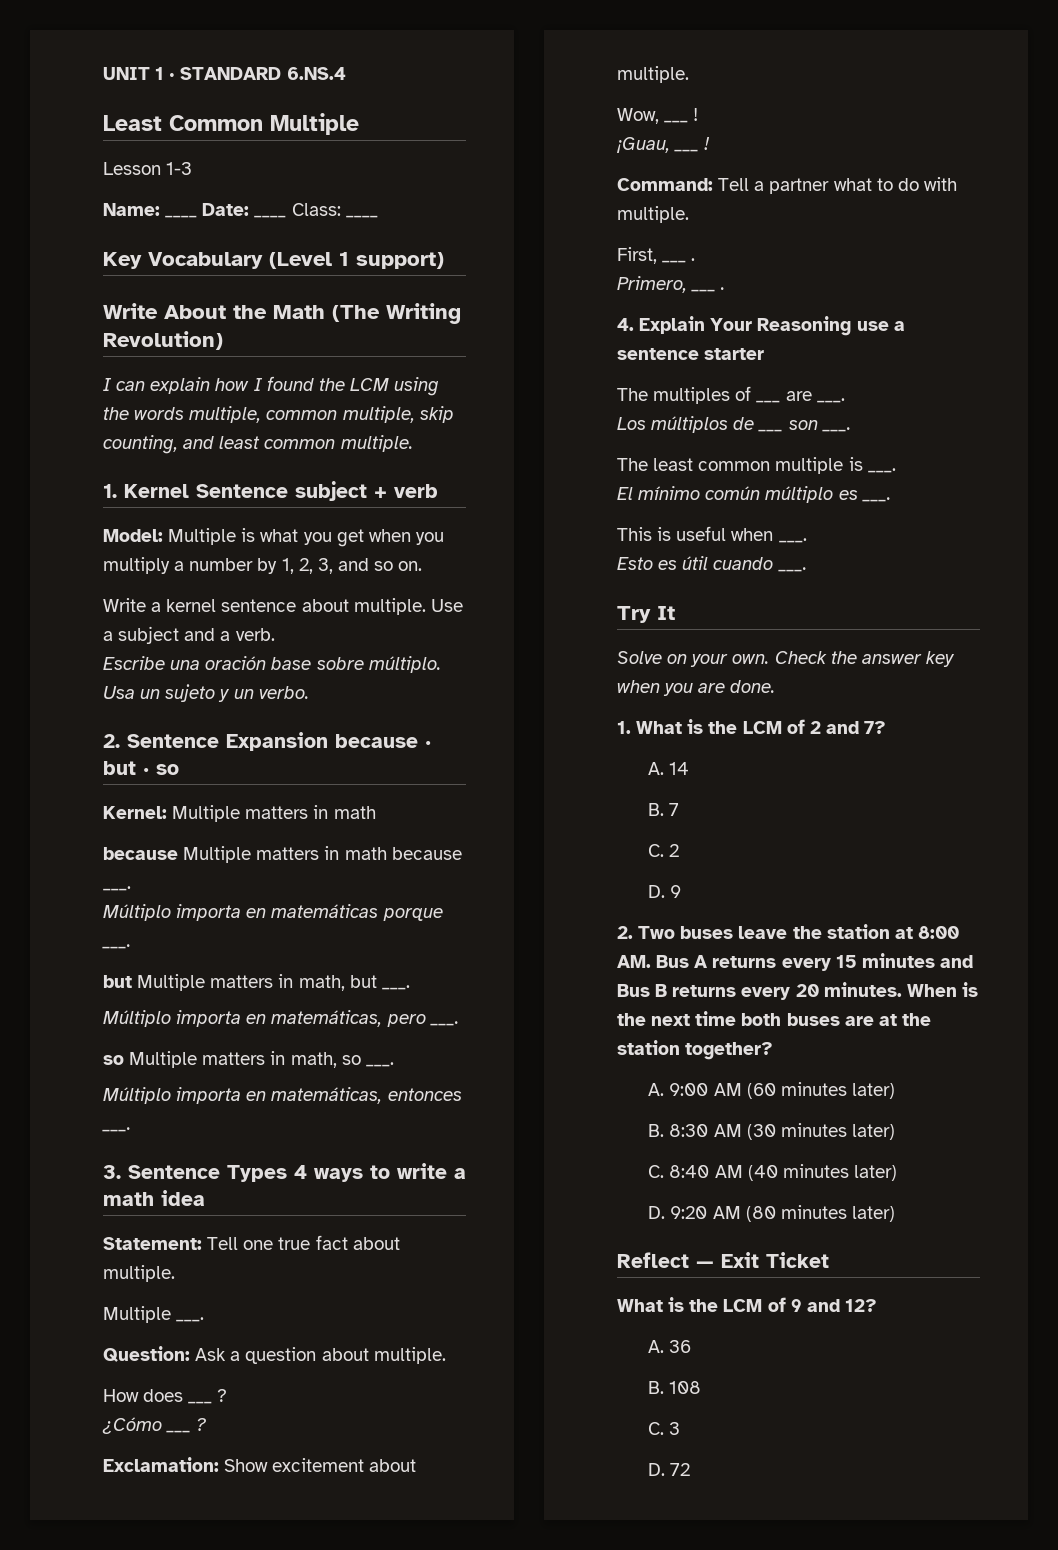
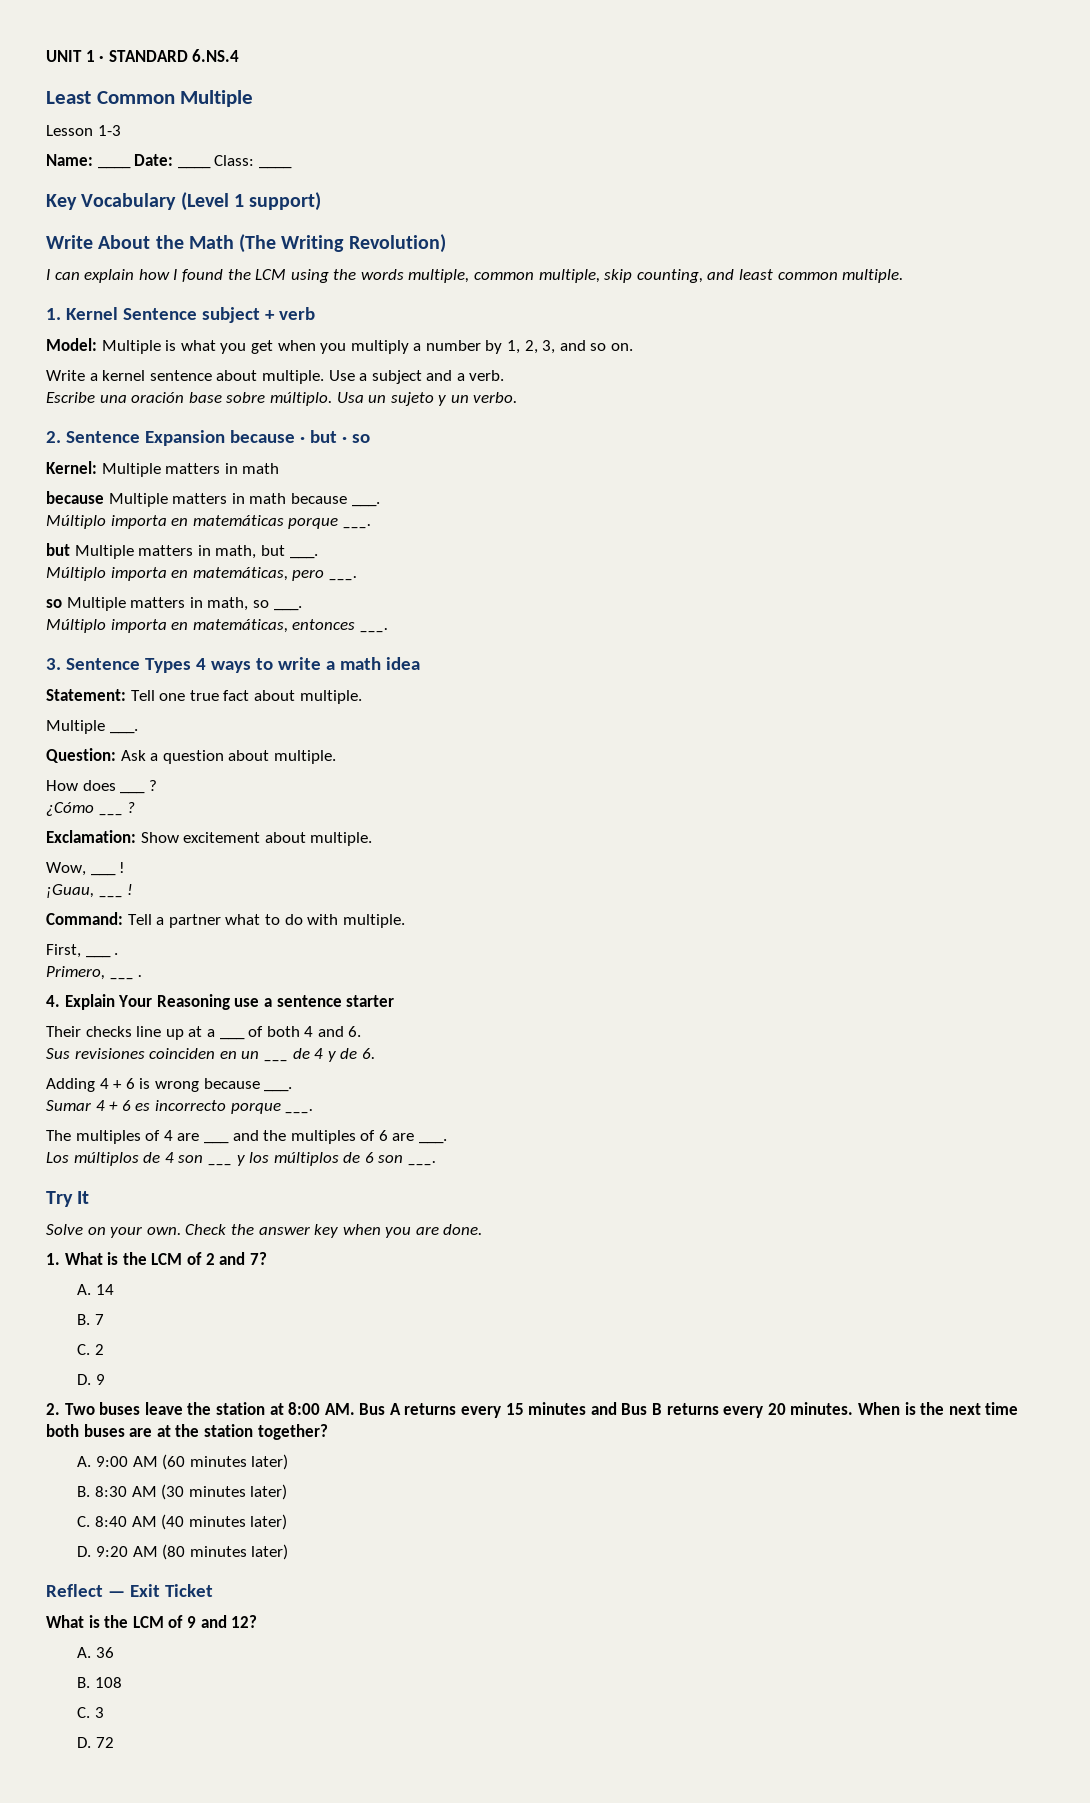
- The multiples of ___ are ___.
+ Their checks line up at a ___ of both 4 and 6.
+ Sus revisiones coinciden en un ___ de 4 y de 6.
+ Adding 4 + 6 is wrong because ___.
+ Sumar 4 + 6 es incorrecto porque ___.
+ The multiples of 4 are ___ and the multiples of 6 are ___.
- Los múltiplos de ___ son ___.
- The least common multiple is ___.
- El mínimo común múltiplo es ___.
- This is useful when ___.
- Esto es útil cuando ___.
+ Los múltiplos de 4 son ___ y los múltiplos de 6 son ___.

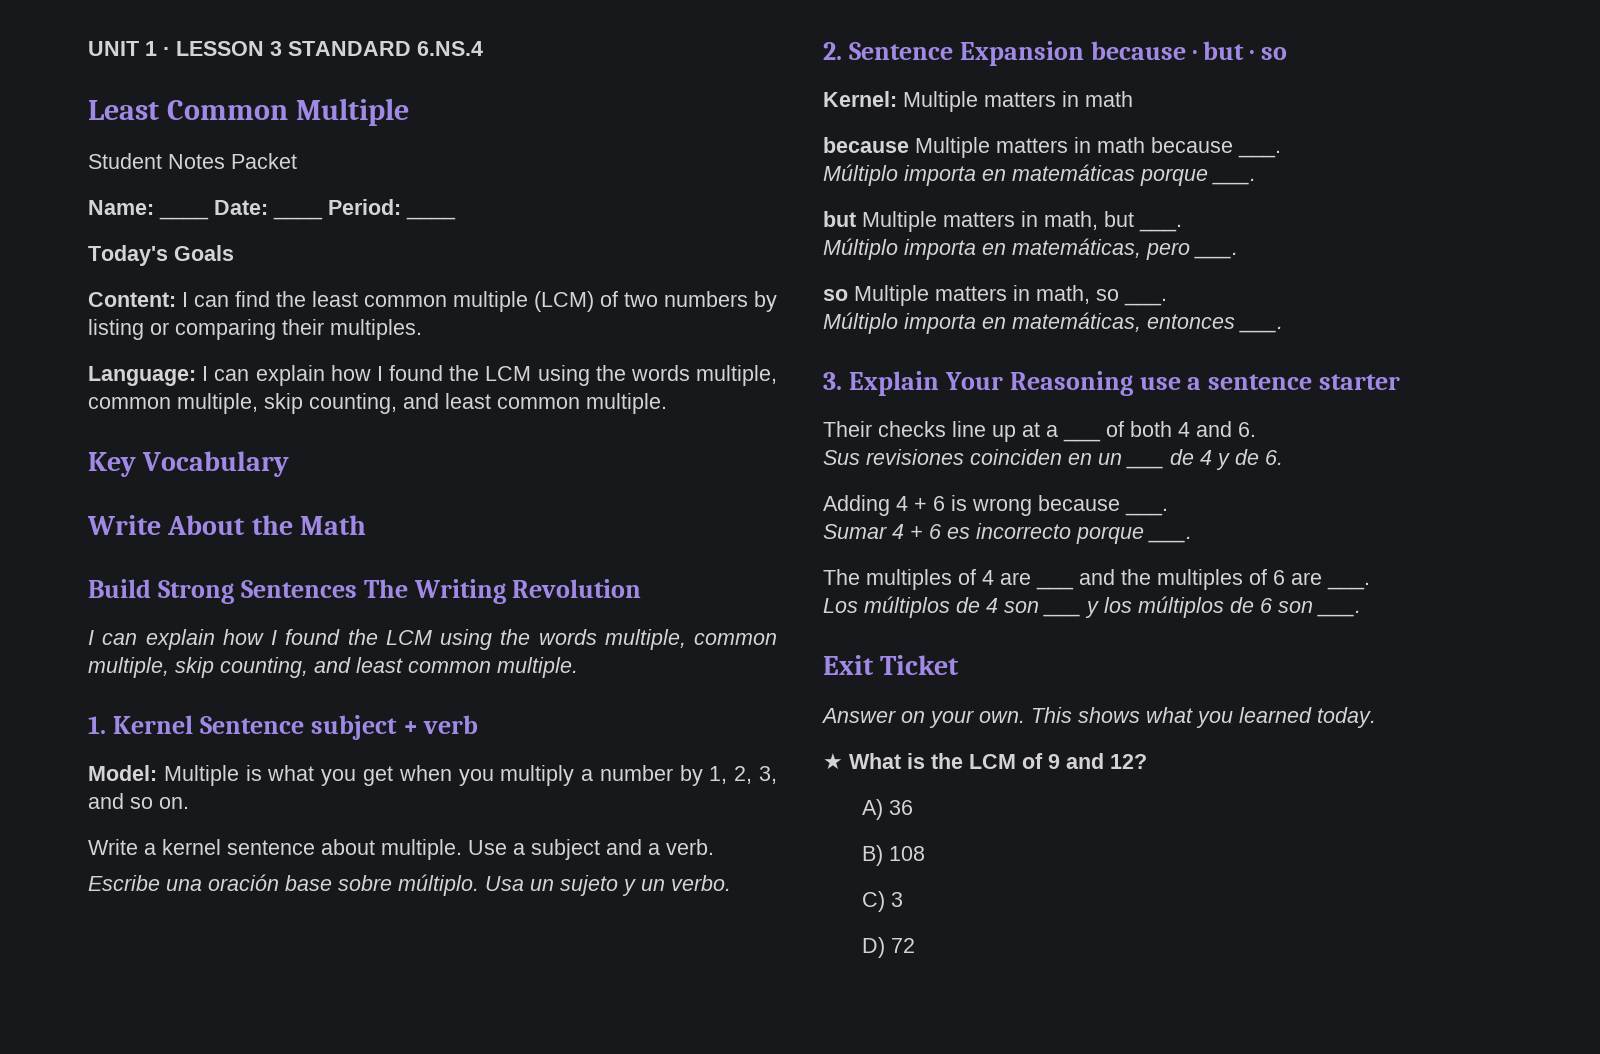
- UNIT 1 · STANDARD 6.NS.4
+ UNIT 1 · LESSON 3 STANDARD 6.NS.4
- Lesson 1-3
+ Student Notes Packet
- Name: ____ Date: ____ Class: ____
+ Name: ____ Date: ____ Period: ____
+ Today's Goals
+ Content: I can find the least common multiple (LCM) of two numbers by listing or comparing their multiples.
+ Language: I can explain how I found the LCM using the words multiple, common multiple, skip counting, and least common multiple.
- Key Vocabulary (Level 1 support)
+ Key Vocabulary
- Write About the Math (The Writing Revolution)
+ Write About the Math
+ Build Strong Sentences The Writing Revolution
- 3. Sentence Types 4 ways to write a math idea
- Statement: Tell one true fact about multiple.
- Multiple ___.
- Question: Ask a question about multiple.
- How does ___ ?
- ¿Cómo ___ ?
- Exclamation: Show excitement about multiple.
- Wow, ___ !
- ¡Guau, ___ !
- Command: Tell a partner what to do with multiple.
- First, ___ .
- Primero, ___ .
- 4. Explain Your Reasoning use a sentence starter
+ 3. Explain Your Reasoning use a sentence starter
- Try It
- Solve on your own. Check the answer key when you are done.
- 1. What is the LCM of 2 and 7?
- A. 14
- B. 7
- C. 2
- D. 9
- 2. Two buses leave the station at 8:00 AM. Bus A returns every 15 minutes and Bus B returns every 20 minutes. When is the next time both buses are at the station together?
- A. 9:00 AM (60 minutes later)
- B. 8:30 AM (30 minutes later)
- C. 8:40 AM (40 minutes later)
- D. 9:20 AM (80 minutes later)
- Reflect — Exit Ticket
- What is the LCM of 9 and 12?
+ Exit Ticket
+ Answer on your own. This shows what you learned today.
+ ★ What is the LCM of 9 and 12?
- A. 36
+ A) 36
- B. 108
+ B) 108
- C. 3
+ C) 3
- D. 72
+ D) 72

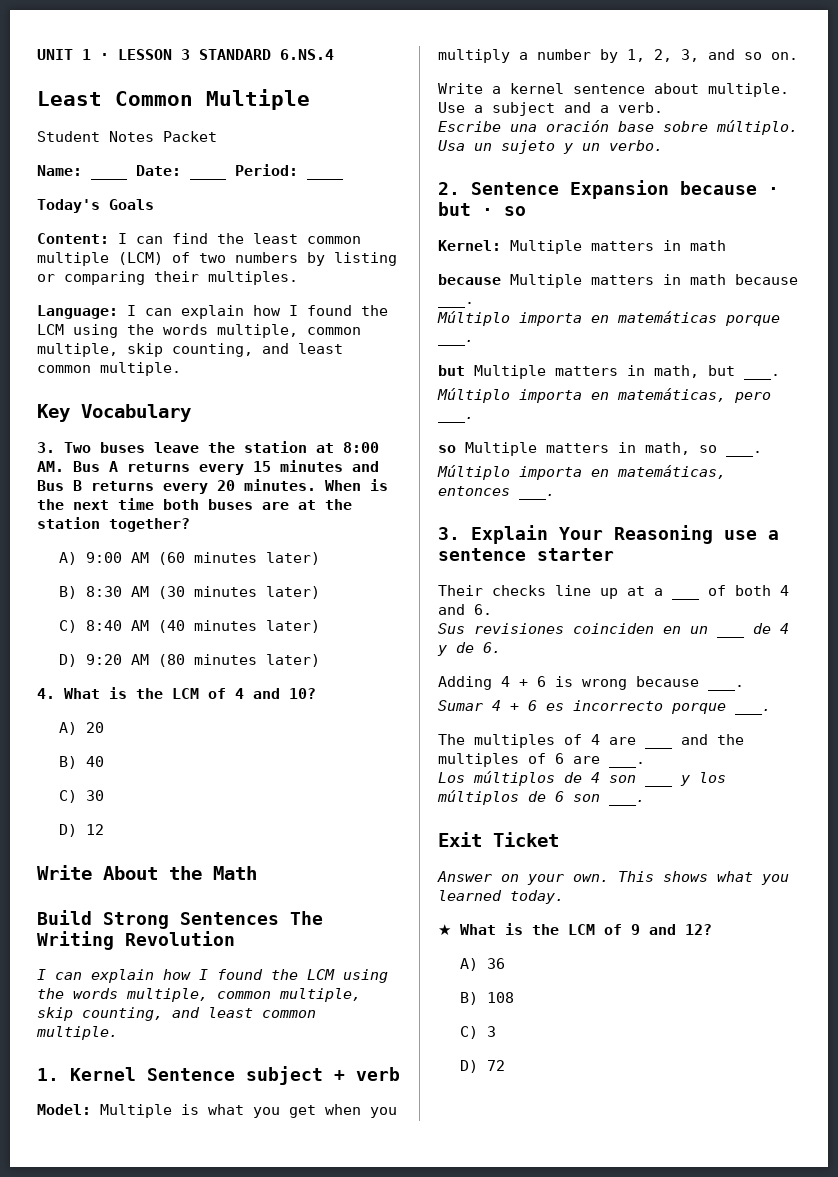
+ 3. Two buses leave the station at 8:00 AM. Bus A returns every 15 minutes and Bus B returns every 20 minutes. When is the next time both buses are at the station together?
+ A) 9:00 AM (60 minutes later)
+ B) 8:30 AM (30 minutes later)
+ C) 8:40 AM (40 minutes later)
+ D) 9:20 AM (80 minutes later)
+ 4. What is the LCM of 4 and 10?
+ A) 20
+ B) 40
+ C) 30
+ D) 12

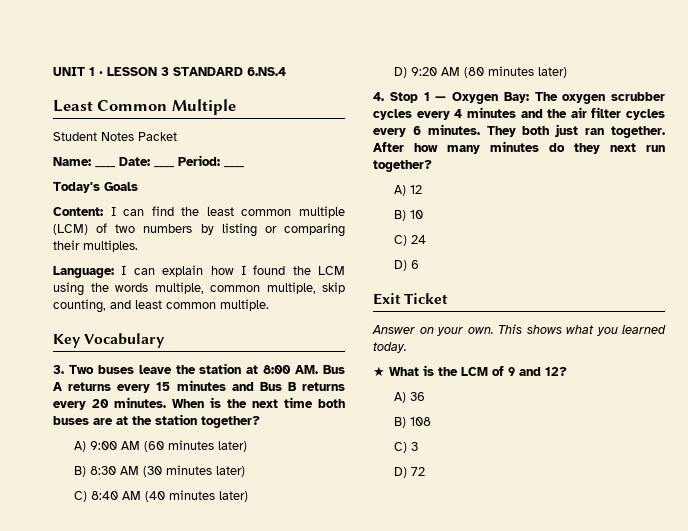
- 4. What is the LCM of 4 and 10?
- A) 20
- B) 40
- C) 30
- D) 12
- Write About the Math
- Build Strong Sentences The Writing Revolution
- I can explain how I found the LCM using the words multiple, common multiple, skip counting, and least common multiple.
- 1. Kernel Sentence subject + verb
- Model: Multiple is what you get when you multiply a number by 1, 2, 3, and so on.
- Write a kernel sentence about multiple. Use a subject and a verb.
- Escribe una oración base sobre múltiplo. Usa un sujeto y un verbo.
- 2. Sentence Expansion because · but · so
- Kernel: Multiple matters in math
- because Multiple matters in math because ___.
- Múltiplo importa en matemáticas porque ___.
- but Multiple matters in math, but ___.
- Múltiplo importa en matemáticas, pero ___.
- so Multiple matters in math, so ___.
- Múltiplo importa en matemáticas, entonces ___.
- 3. Explain Your Reasoning use a sentence starter
- Their checks line up at a ___ of both 4 and 6.
- Sus revisiones coinciden en un ___ de 4 y de 6.
- Adding 4 + 6 is wrong because ___.
- Sumar 4 + 6 es incorrecto porque ___.
- The multiples of 4 are ___ and the multiples of 6 are ___.
- Los múltiplos de 4 son ___ y los múltiplos de 6 son ___.
+ 4. Stop 1 — Oxygen Bay: The oxygen scrubber cycles every 4 minutes and the air filter cycles every 6 minutes. They both just ran together. After how many minutes do they next run together?
+ A) 12
+ B) 10
+ C) 24
+ D) 6

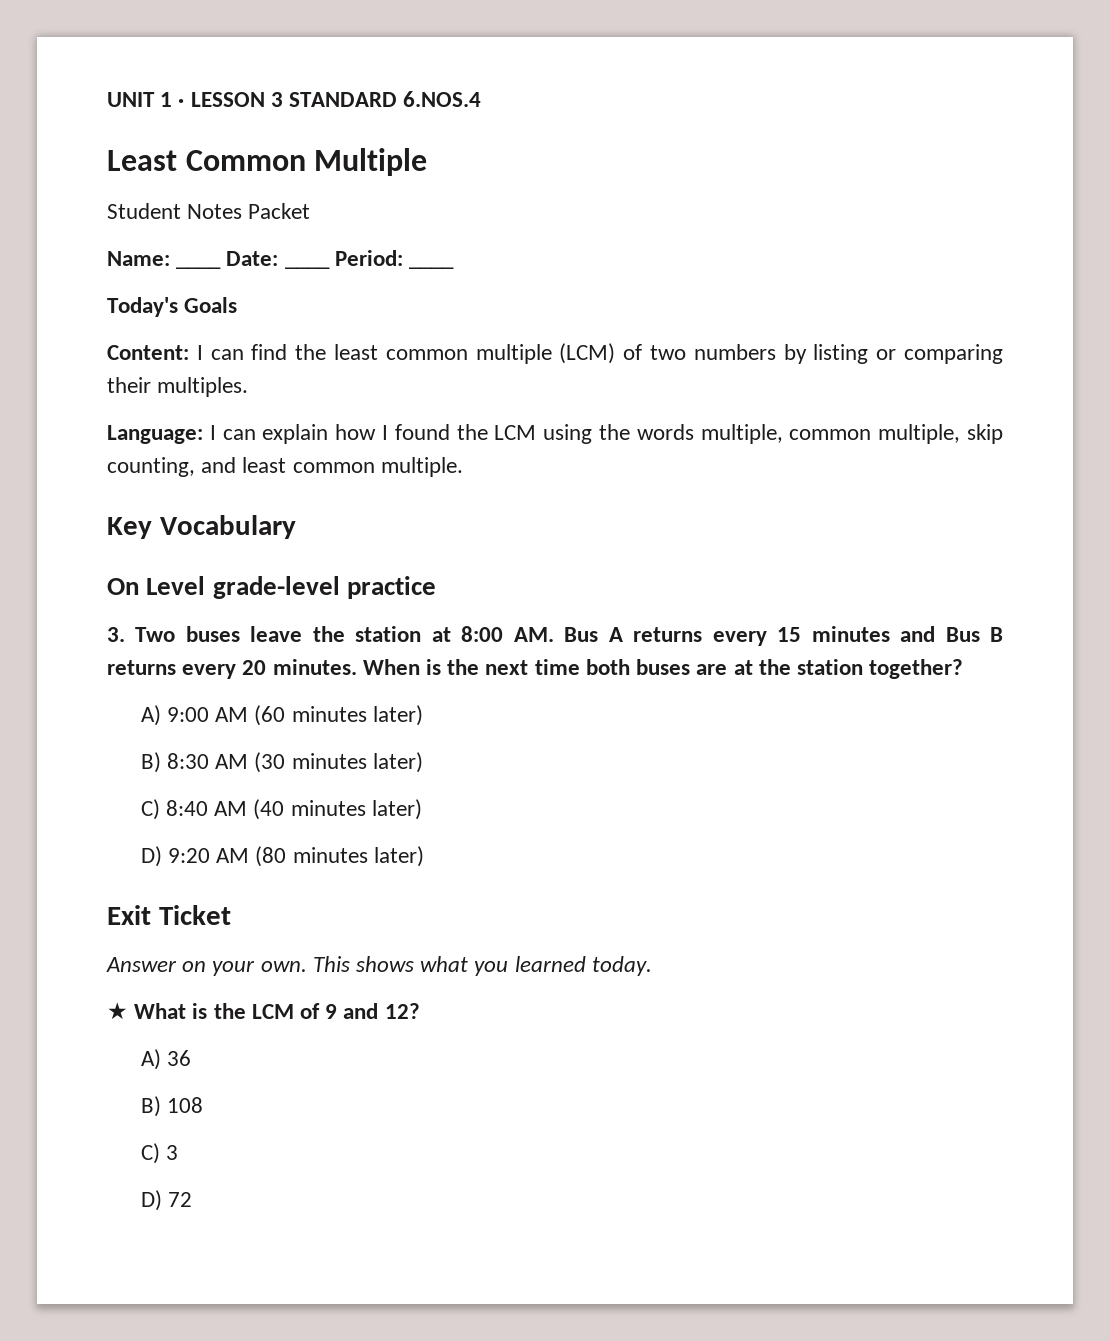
- UNIT 1 · LESSON 3 STANDARD 6.NS.4
+ UNIT 1 · LESSON 3 STANDARD 6.NOS.4
+ On Level grade-level practice
- 4. Stop 1 — Oxygen Bay: The oxygen scrubber cycles every 4 minutes and the air filter cycles every 6 minutes. They both just ran together. After how many minutes do they next run together?
- A) 12
- B) 10
- C) 24
- D) 6

